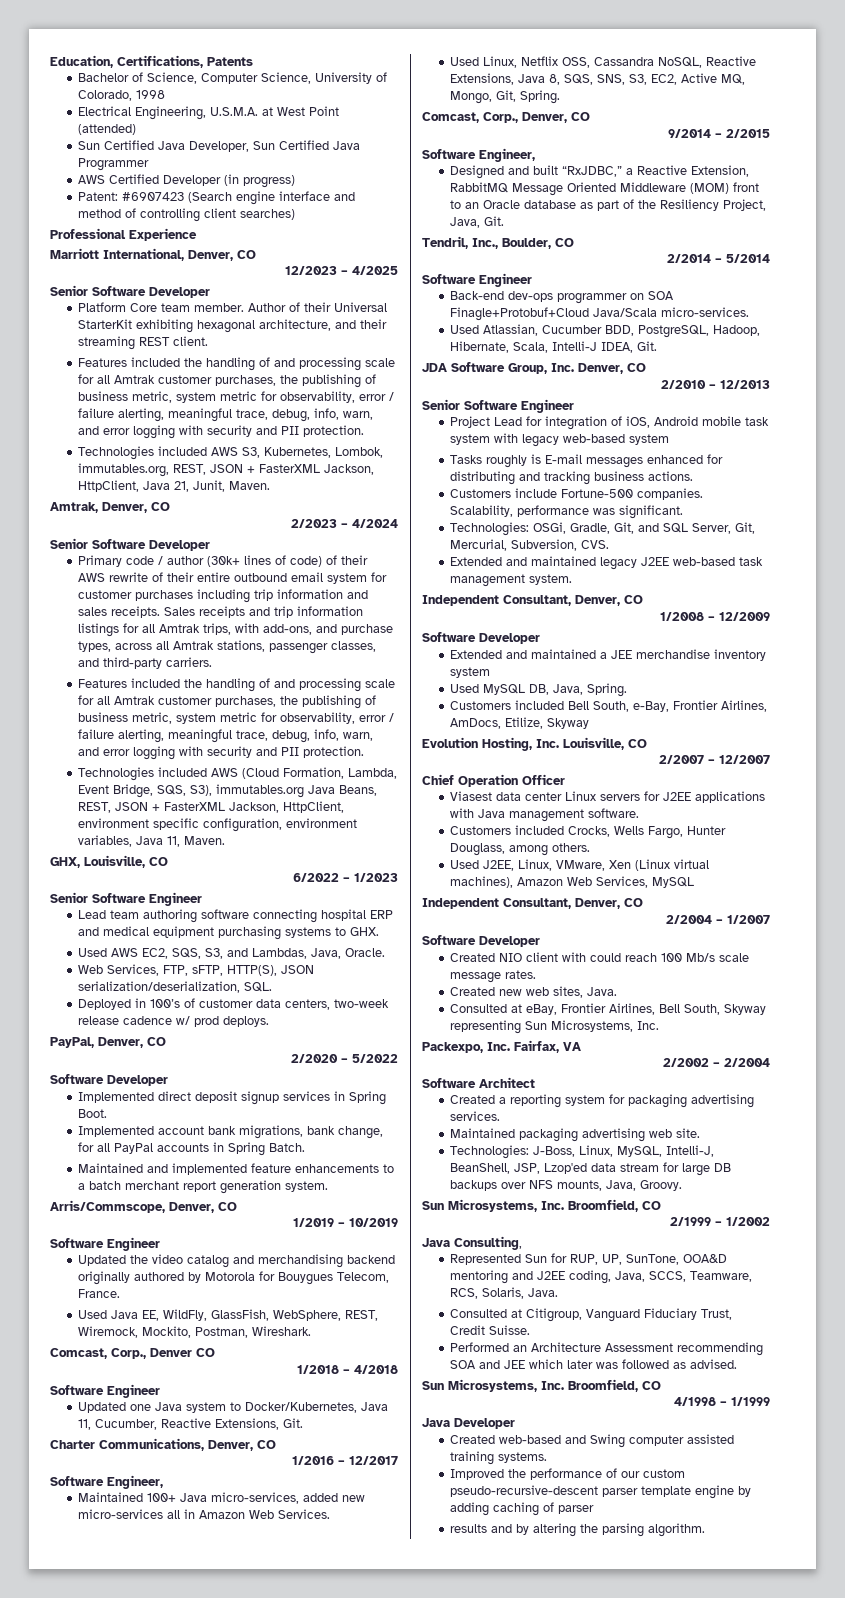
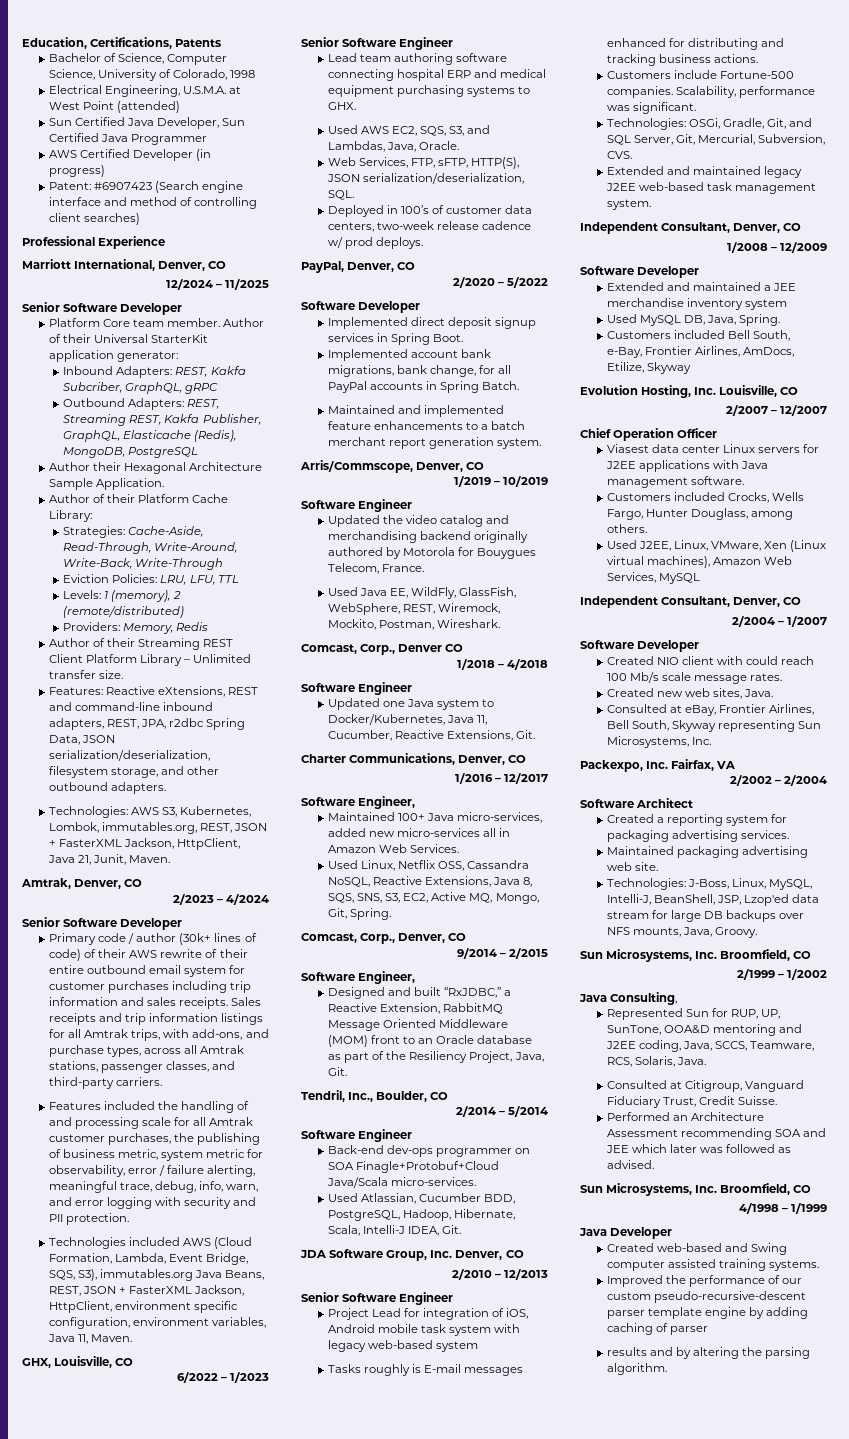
- 12/2023 – 4/2025
+ 12/2024 – 11/2025
- Author of their Universal StarterKit exhibiting hexagonal architecture, and their streaming REST client.
- Features included the handling of and processing scale for all Amtrak customer purchases, the publishing of business metric, system metric for observability, error / failure alerting, meaningful trace, debug, info, warn, and error logging with security and PII protection.
- Technologies included AWS S3, Kubernetes, Lombok, immutables.org, REST, JSON + FasterXML Jackson, HttpClient, Java 21, Junit, Maven.
+ Author of their Universal StarterKit application generator:
+ Inbound Adapters: REST, Kakfa Subcriber, GraphQL, gRPC
+ Outbound Adapters: REST, Streaming REST, Kakfa Publisher, GraphQL, Elasticache (Redis), MongoDB, PostgreSQL
+ Author their Hexagonal Architecture Sample Application.
+ Author of their Platform Cache Library:
+ Strategies: Cache-Aside, Read-Through, Write-Around, Write-Back, Write-Through
+ Eviction Policies: LRU, LFU, TTL
+ Levels: 1 (memory), 2 (remote/distributed)
+ Providers: Memory, Redis
+ Author of their Streaming REST Client Platform Library – Unlimited transfer size.
+ Features: Reactive eXtensions, REST and command-line inbound adapters, REST, JPA, r2dbc Spring Data, JSON serialization/deserialization, filesystem storage, and other outbound adapters.
+ Technologies: AWS S3, Kubernetes, Lombok, immutables.org, REST, JSON + FasterXML Jackson, HttpClient, Java 21, Junit, Maven.

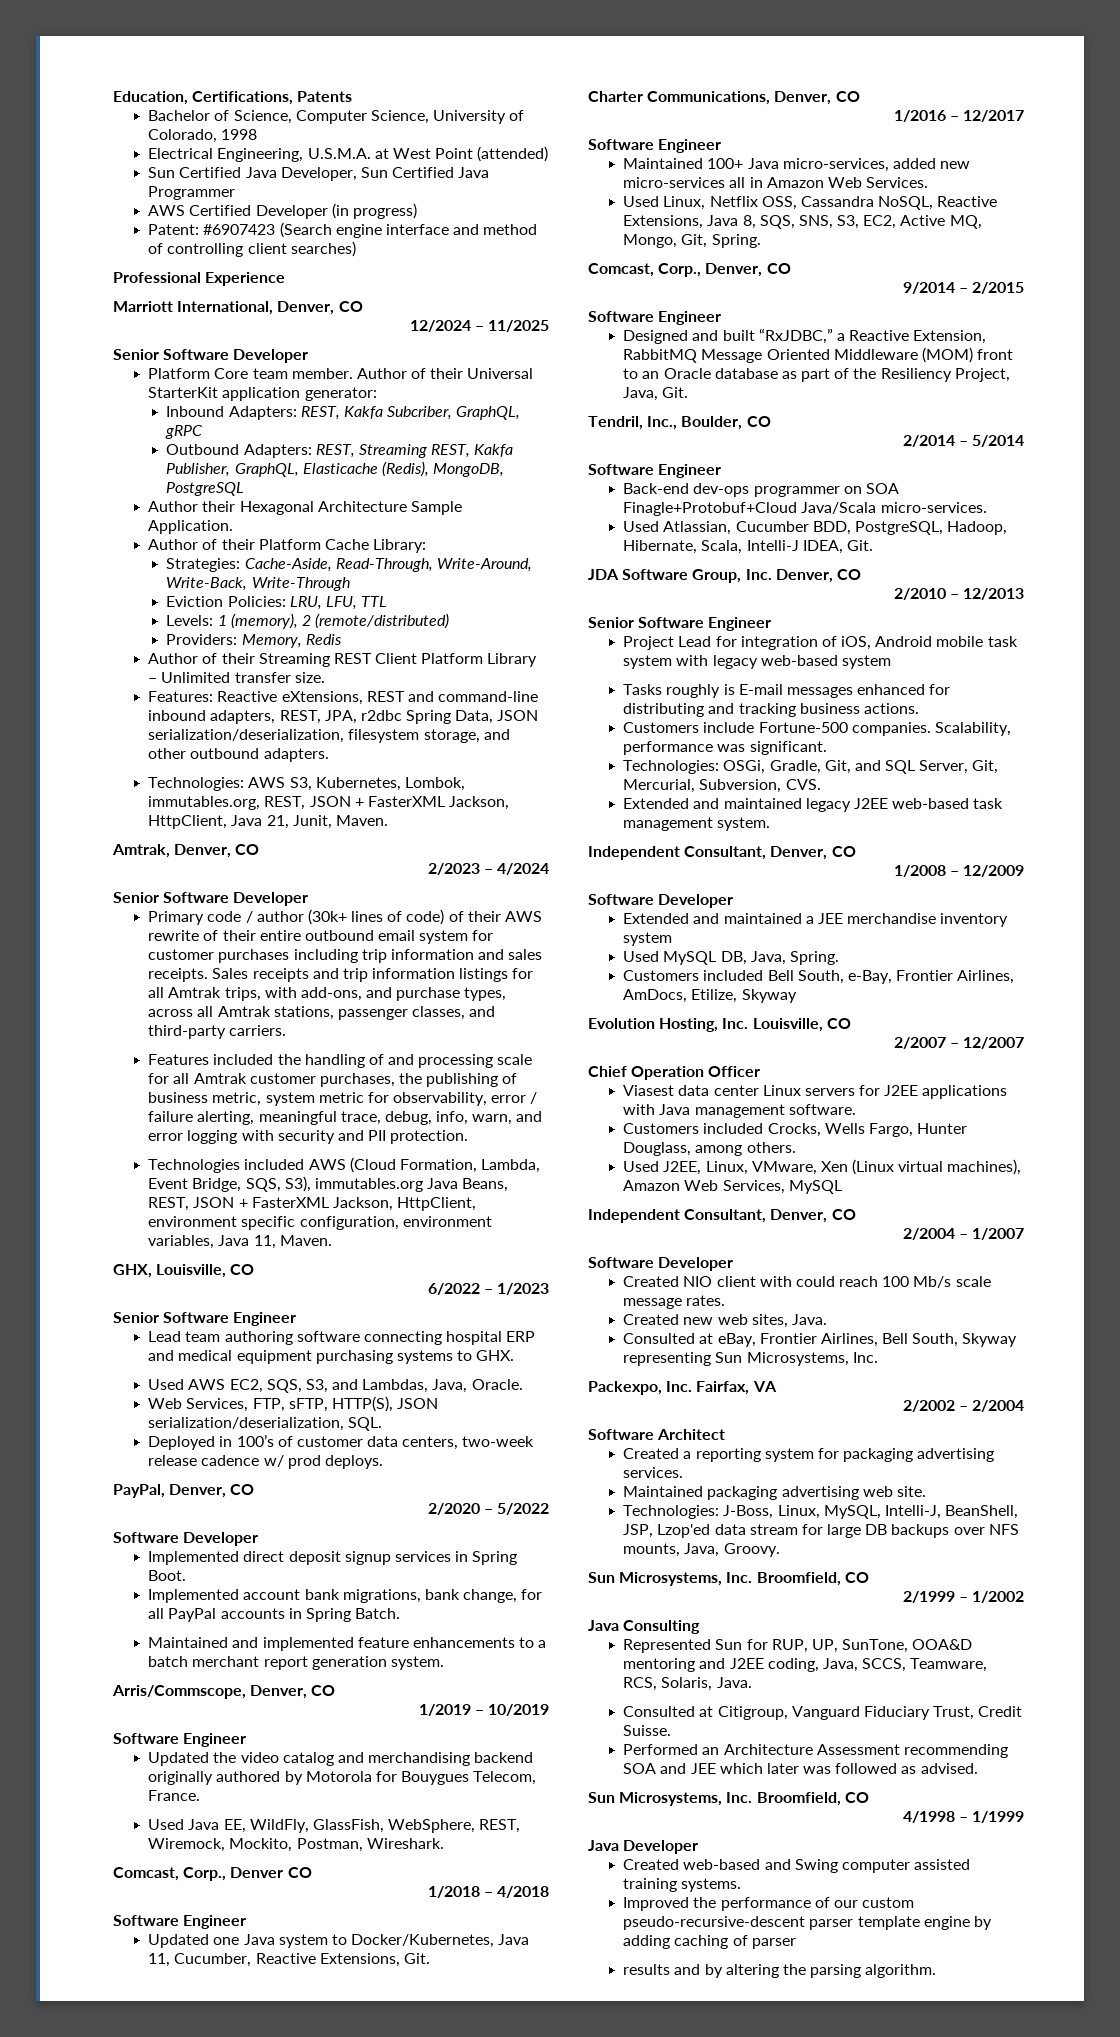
  1/2016 – 12/2017
- Software Engineer,
+ Software Engineer
  9/2014 – 2/2015
- Software Engineer,
+ Software Engineer
- Java Consulting,
+ Java Consulting

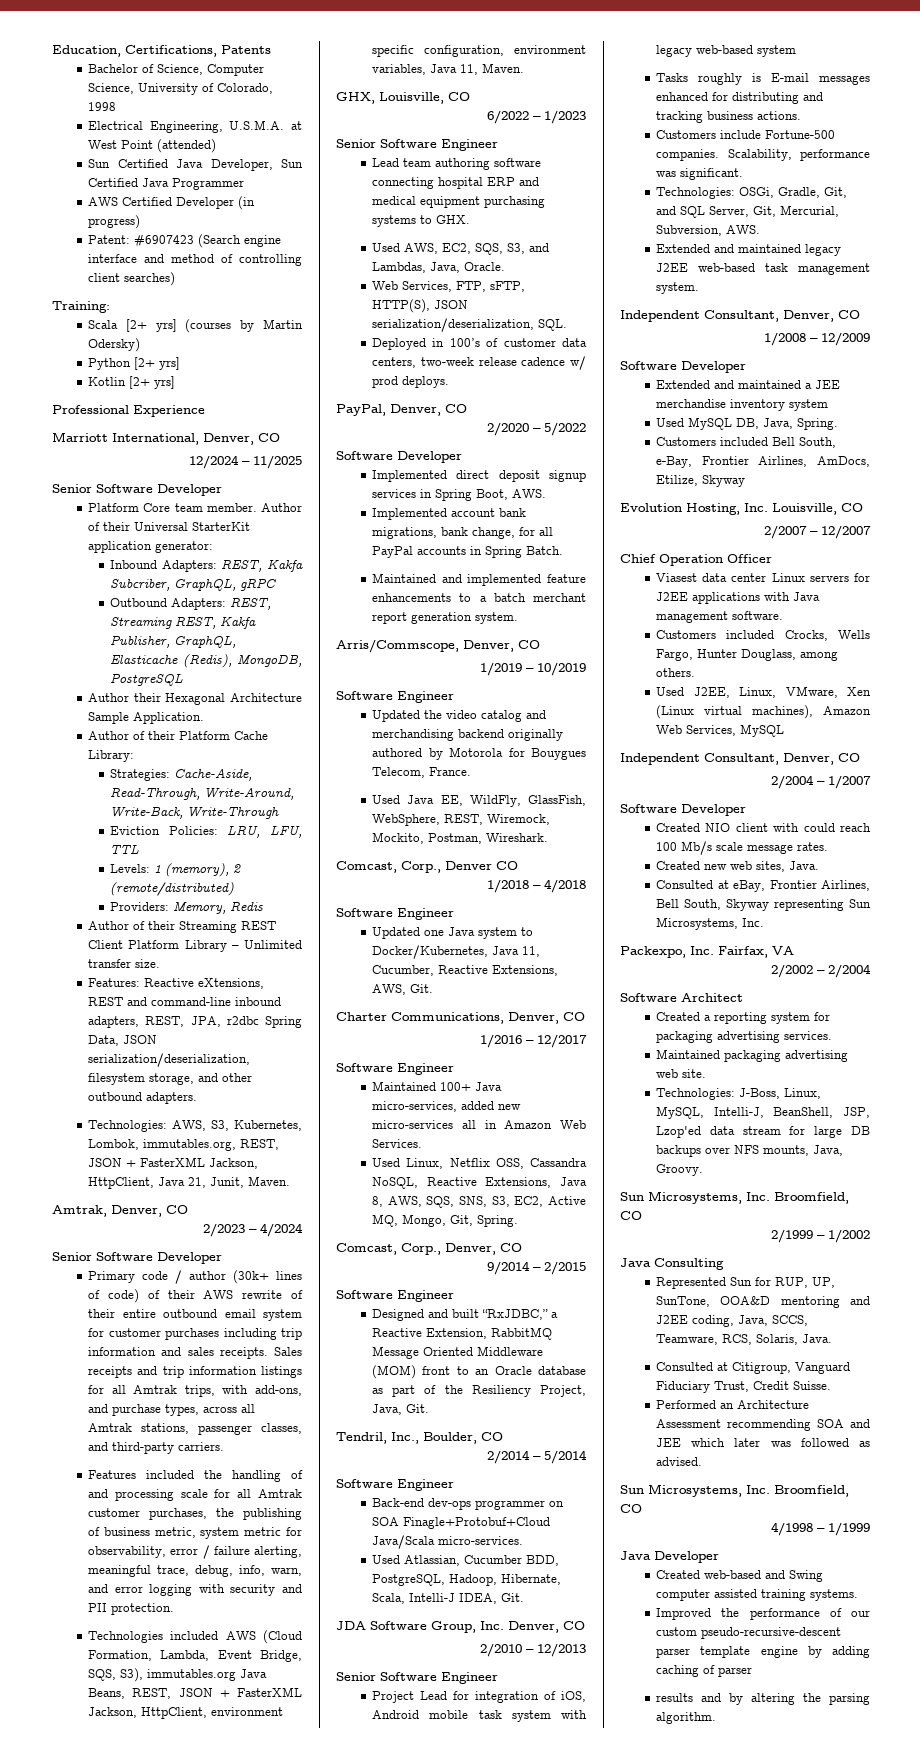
+ Training:
+ Scala [2+ yrs] (courses by Martin Odersky)
+ Python [2+ yrs]
+ Kotlin [2+ yrs]
- Technologies: AWS S3, Kubernetes, Lombok, immutables.org, REST, JSON + FasterXML Jackson, HttpClient, Java 21, Junit, Maven.
+ Technologies: AWS, S3, Kubernetes, Lombok, immutables.org, REST, JSON + FasterXML Jackson, HttpClient, Java 21, Junit, Maven.
- Used AWS EC2, SQS, S3, and Lambdas, Java, Oracle.
+ Used AWS, EC2, SQS, S3, and Lambdas, Java, Oracle.
- Implemented direct deposit signup services in Spring Boot.
+ Implemented direct deposit signup services in Spring Boot, AWS.
- Updated one Java system to Docker/Kubernetes, Java 11, Cucumber, Reactive Extensions, Git.
+ Updated one Java system to Docker/Kubernetes, Java 11, Cucumber, Reactive Extensions, AWS, Git.
- Used Linux, Netflix OSS, Cassandra NoSQL, Reactive Extensions, Java 8, SQS, SNS, S3, EC2, Active MQ, Mongo, Git, Spring.
+ Used Linux, Netflix OSS, Cassandra NoSQL, Reactive Extensions, Java 8, AWS, SQS, SNS, S3, EC2, Active MQ, Mongo, Git, Spring.
- Technologies: OSGi, Gradle, Git, and SQL Server, Git, Mercurial, Subversion, CVS.
+ Technologies: OSGi, Gradle, Git, and SQL Server, Git, Mercurial, Subversion, AWS.

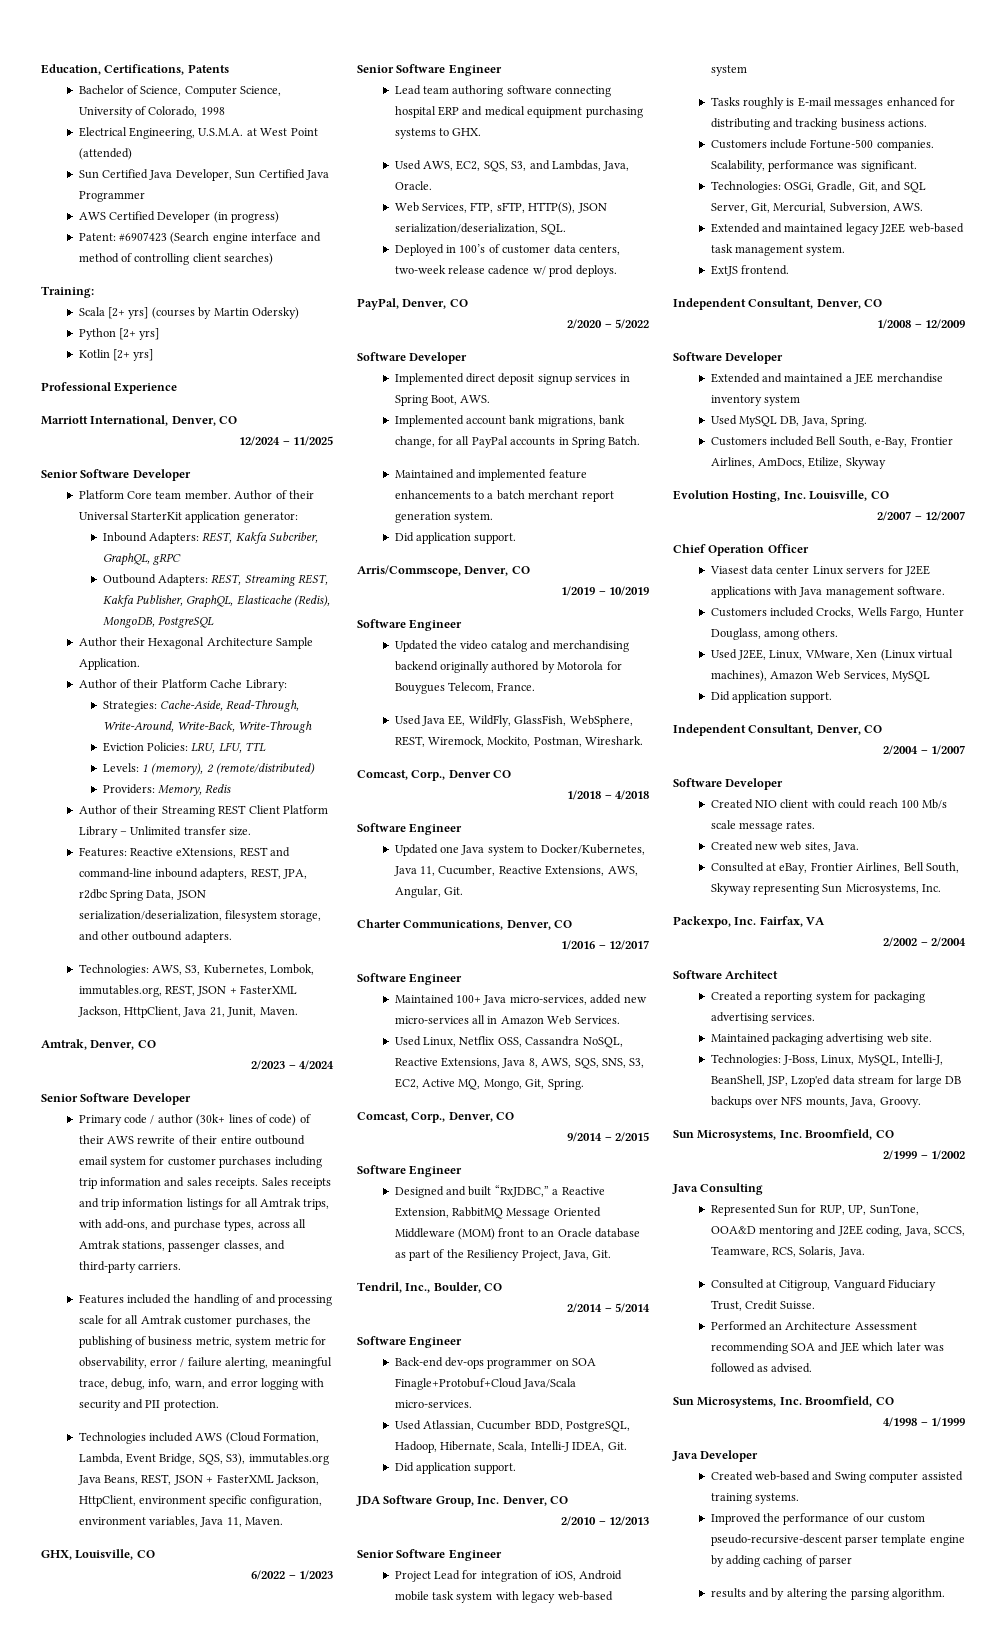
  Maintained and implemented feature enhancements to a batch merchant report generation system.
+ Did application support.
- Updated one Java system to Docker/Kubernetes, Java 11, Cucumber, Reactive Extensions, AWS, Git.
+ Updated one Java system to Docker/Kubernetes, Java 11, Cucumber, Reactive Extensions, AWS, Angular, Git.
  Used Atlassian, Cucumber BDD, PostgreSQL, Hadoop, Hibernate, Scala, Intelli-J IDEA, Git.
+ Did application support.
+ ExtJS frontend.
  Used J2EE, Linux, VMware, Xen (Linux virtual machines), Amazon Web Services, MySQL
+ Did application support.

